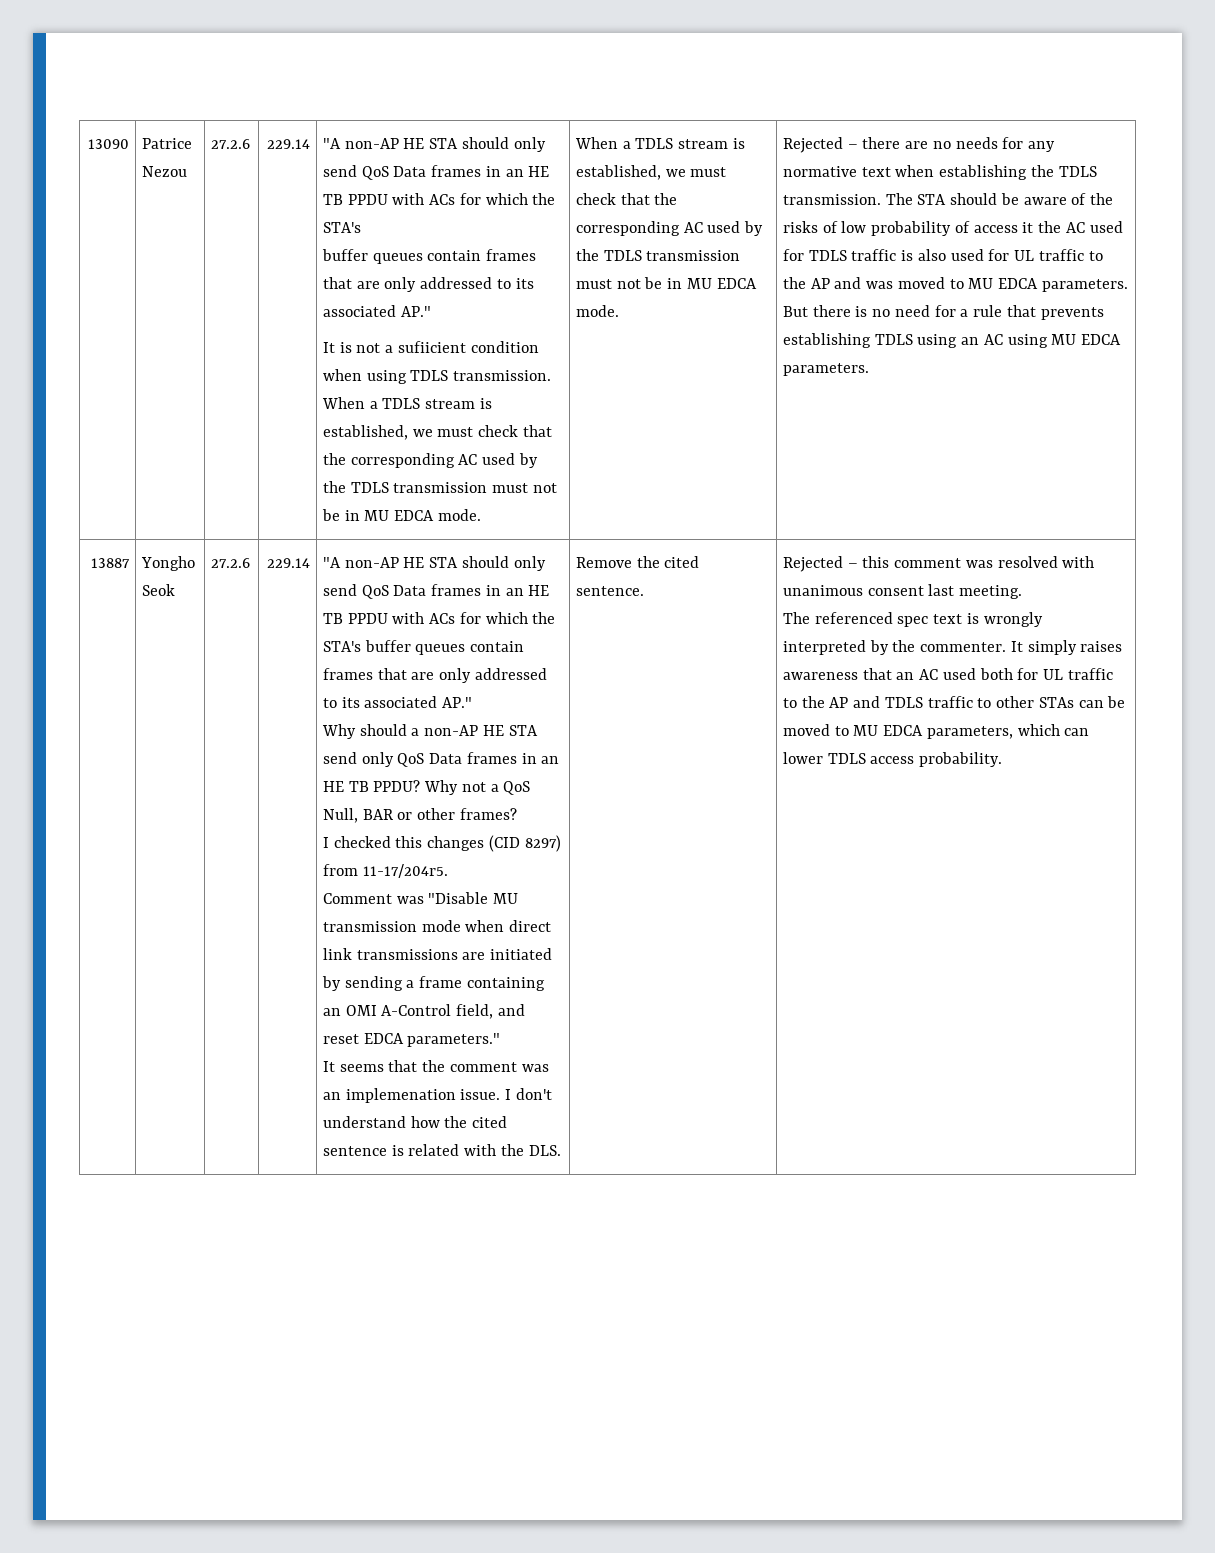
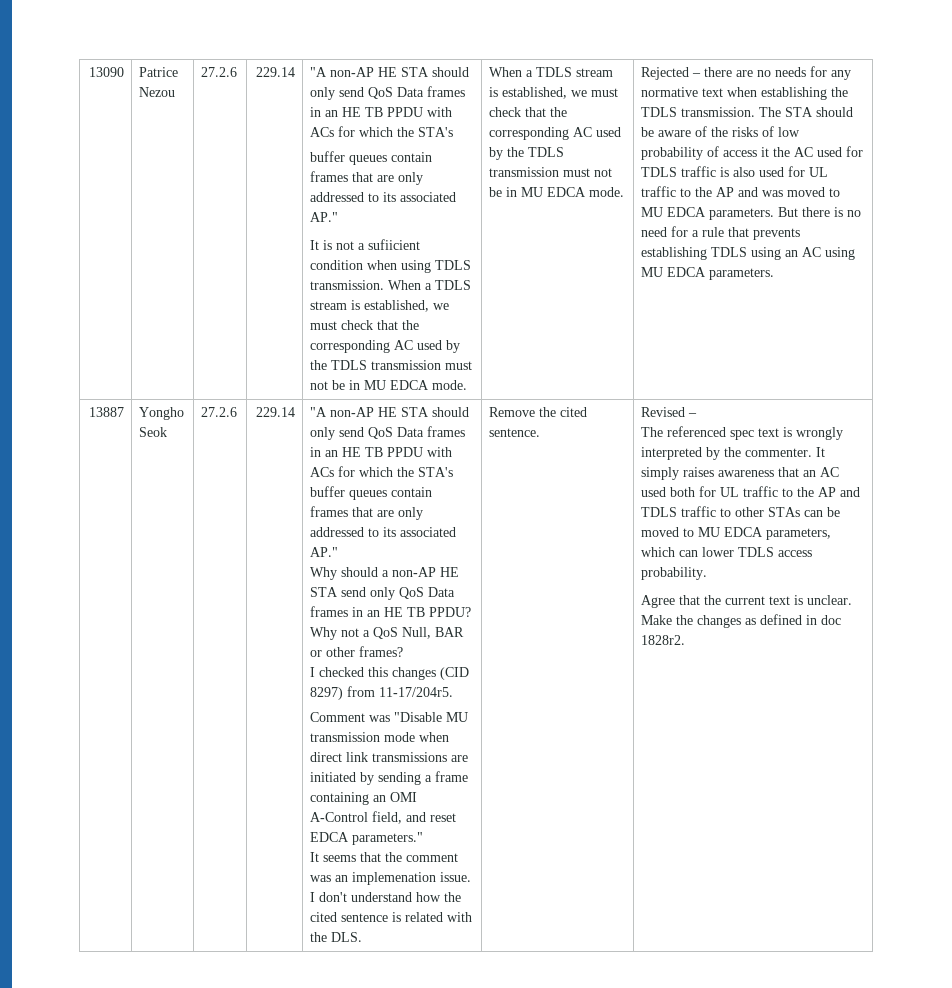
- Rejected – this comment was resolved with unanimous consent last meeting.
+ Revised –
+ Agree that the current text is unclear. Make the changes as defined in doc 1828r2.

